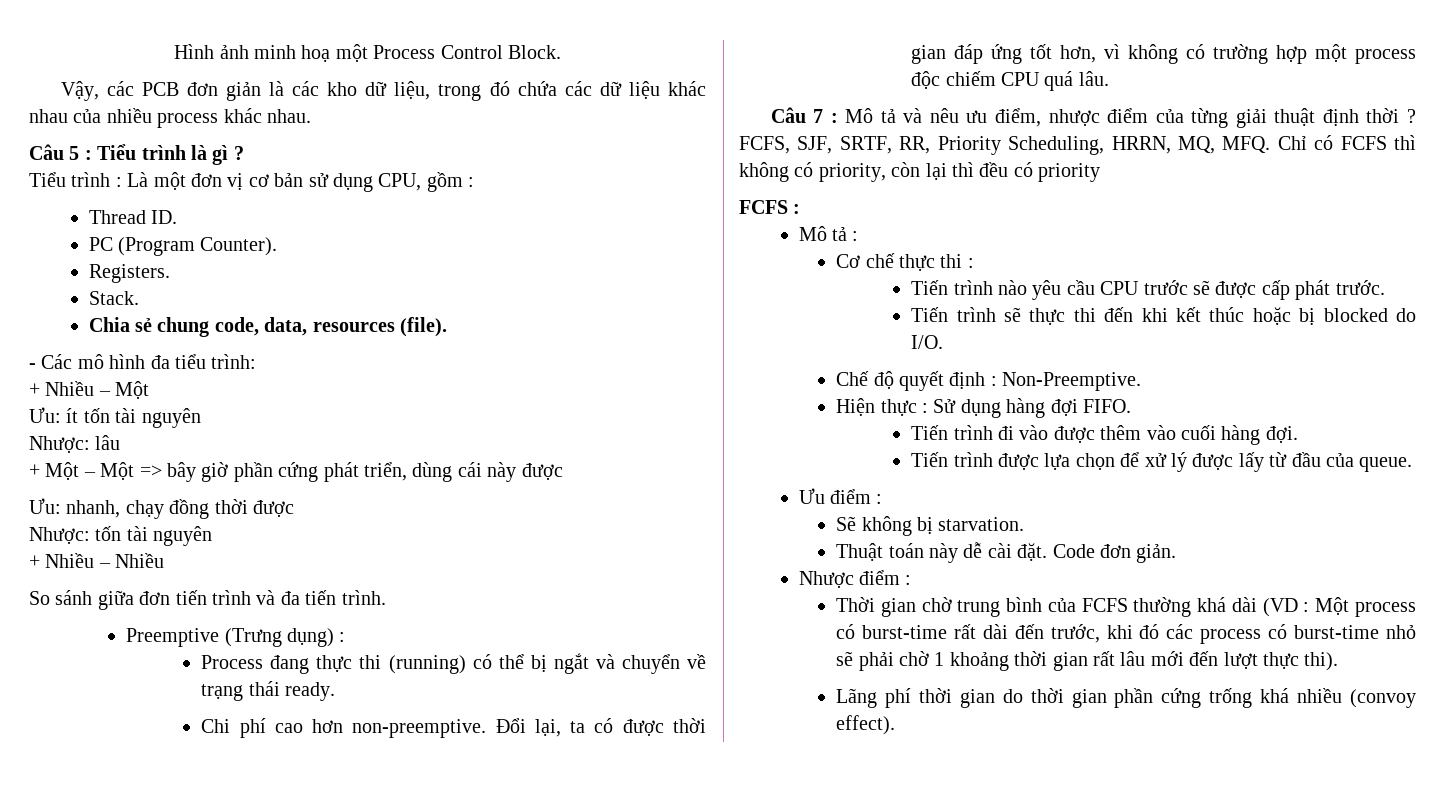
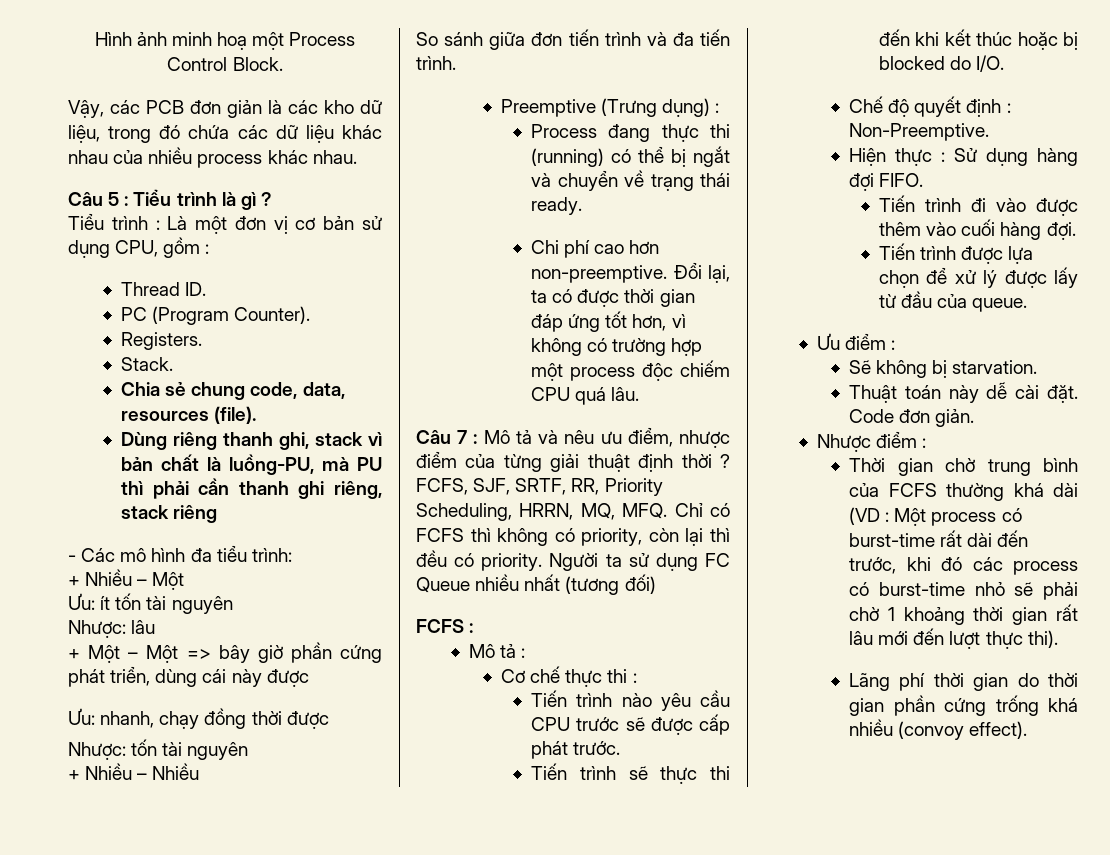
+ Dùng riêng thanh ghi, stack vì bản chất là luồng-PU, mà PU thì phải cần thanh ghi riêng, stack riêng
- FCFS, SJF, SRTF, RR, Priority Scheduling, HRRN, MQ, MFQ. Chỉ có FCFS thì không có priority, còn lại thì đều có priority
+ FCFS, SJF, SRTF, RR, Priority Scheduling, HRRN, MQ, MFQ. Chỉ có FCFS thì không có priority, còn lại thì đều có priority. Người ta sử dụng FC Queue nhiều nhất (tương đối)

